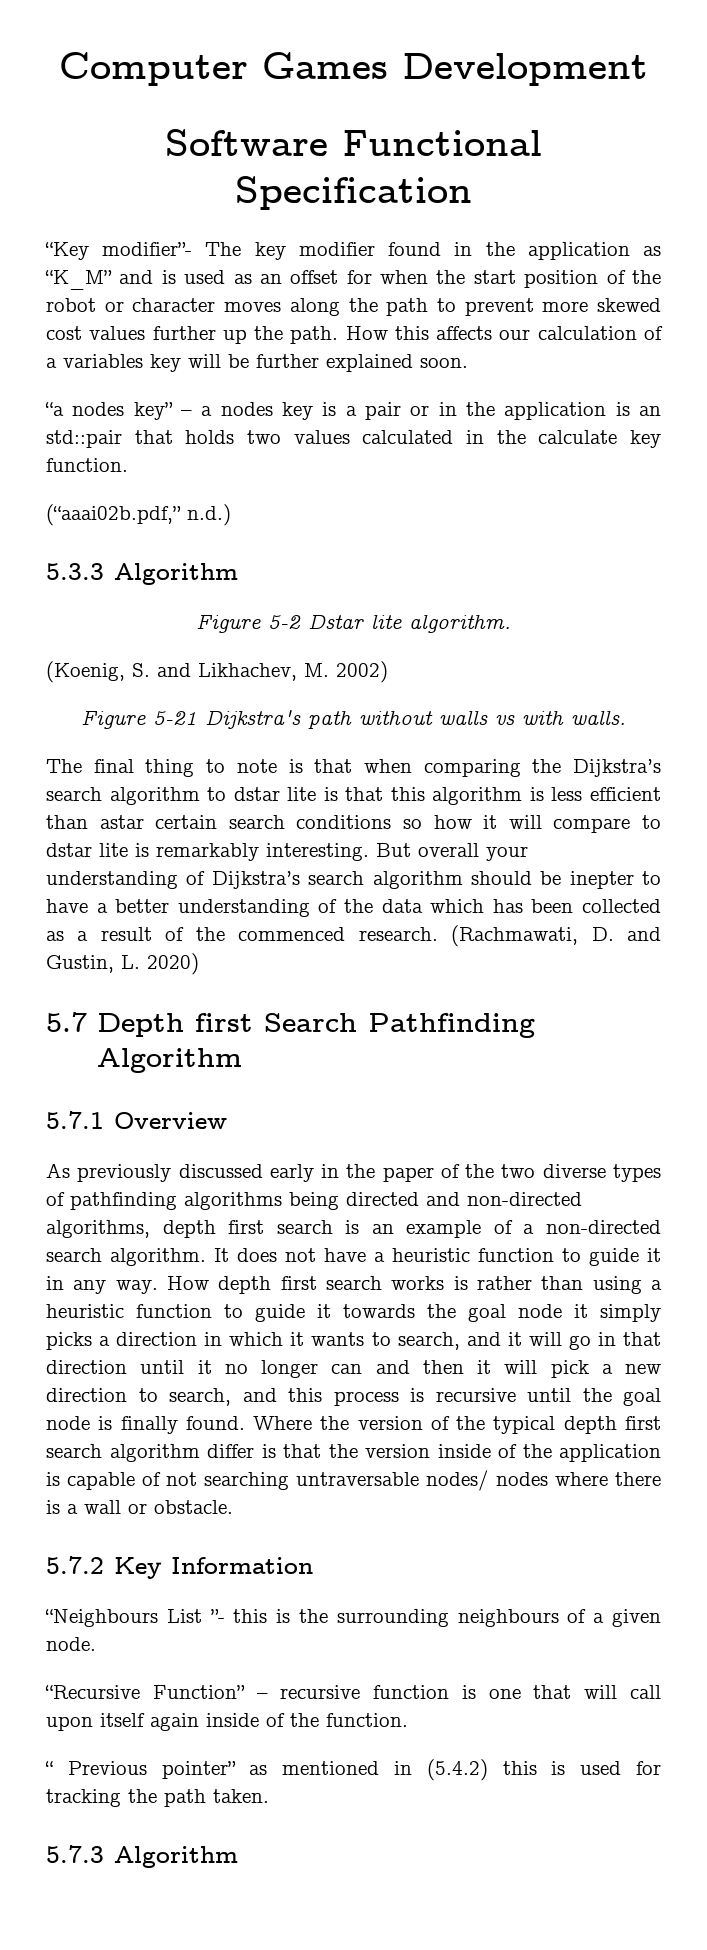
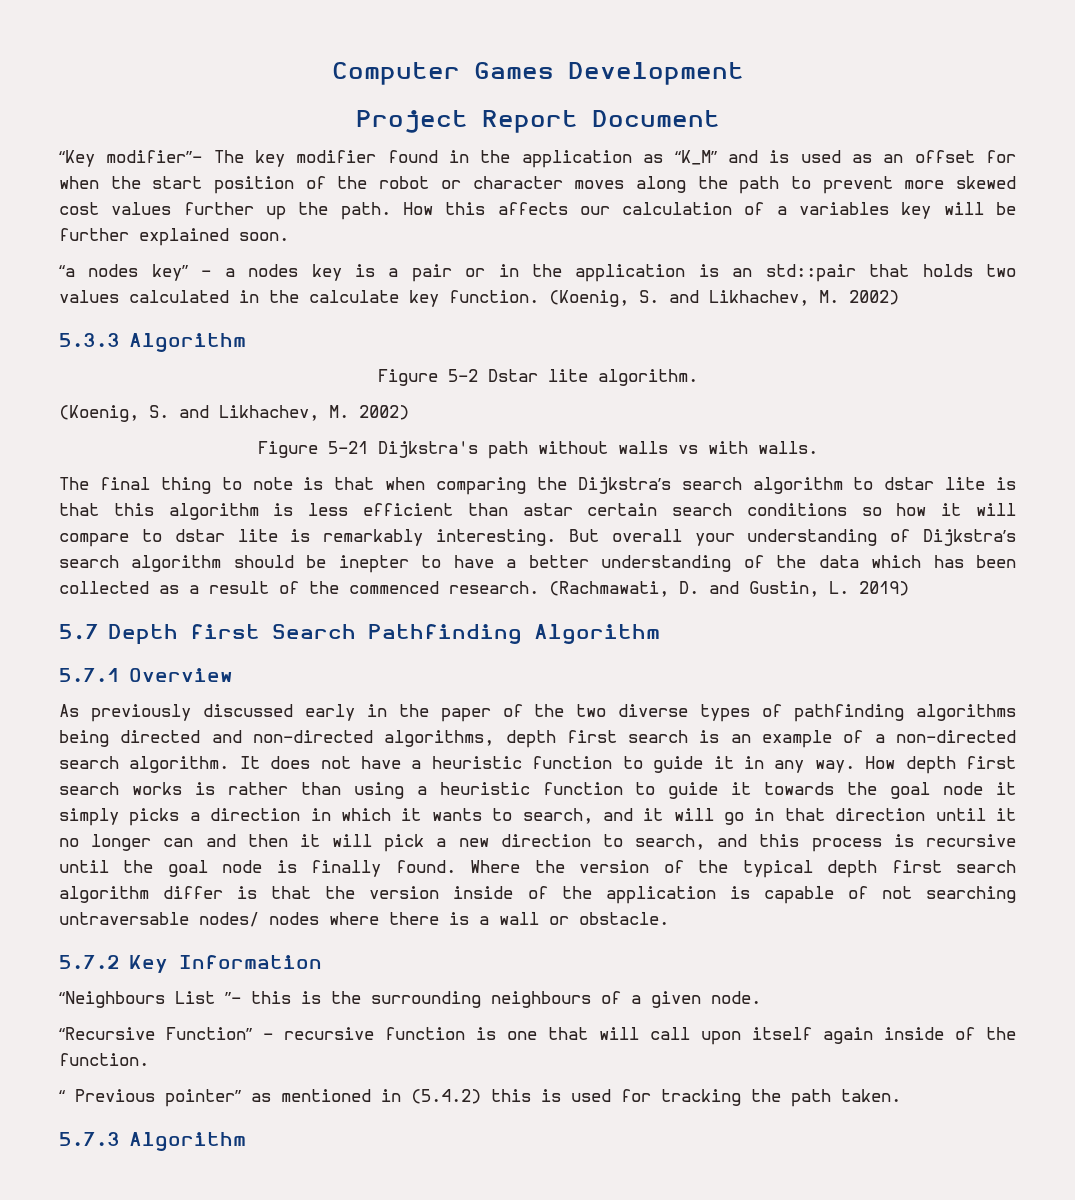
- Software Functional Specification
+ Project Report Document
- “a nodes key” – a nodes key is a pair or in the application is an std::pair that holds two values calculated in the calculate key function.
- (“aaai02b.pdf,” n.d.)
+ “a nodes key” – a nodes key is a pair or in the application is an std::pair that holds two values calculated in the calculate key function. (Koenig, S. and Likhachev, M. 2002)
- (Rachmawati, D. and Gustin, L. 2020)
+ (Rachmawati, D. and Gustin, L. 2019)

